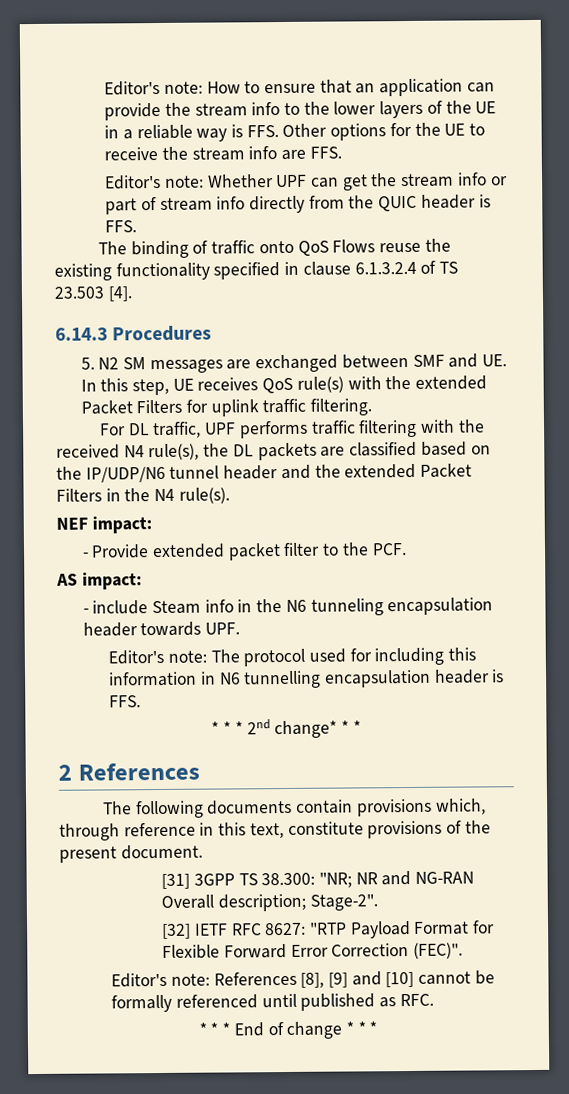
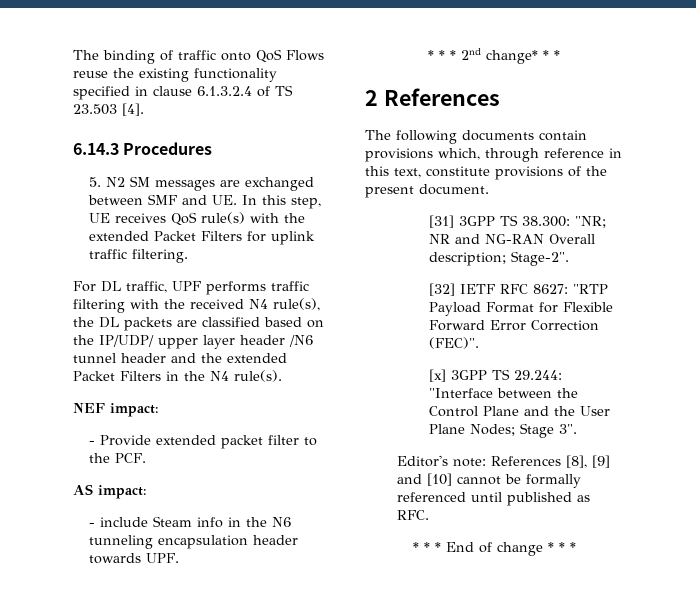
- Editor's note: How to ensure that an application can provide the stream info to the lower layers of the UE in a reliable way is FFS. Other options for the UE to receive the stream info are FFS.
- Editor's note: Whether UPF can get the stream info or part of stream info directly from the QUIC header is FFS.
- For DL traffic, UPF performs traffic filtering with the received N4 rule(s), the DL packets are classified based on the IP/UDP/N6 tunnel header and the extended Packet Filters in the N4 rule(s).
+ For DL traffic, UPF performs traffic filtering with the received N4 rule(s), the DL packets are classified based on the IP/UDP/ upper layer header /N6 tunnel header and the extended Packet Filters in the N4 rule(s).
- Editor's note: The protocol used for including this information in N6 tunnelling encapsulation header is FFS.
+ [x] 3GPP TS 29.244: "Interface between the Control Plane and the User Plane Nodes; Stage 3".

